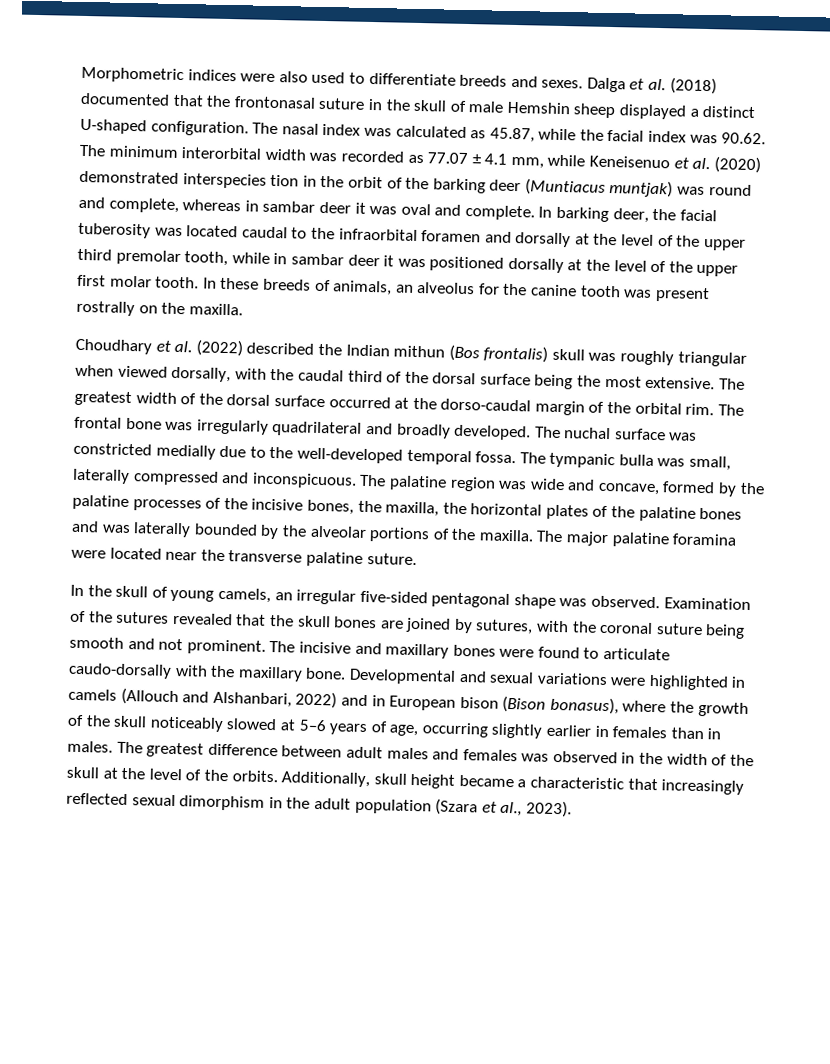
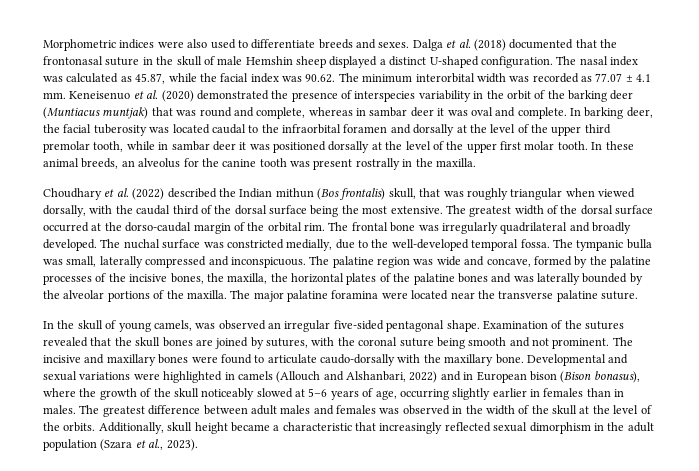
- The nasal index was calculated as 45.87, while the facial index was 90.62. The minimum interorbital width was recorded as 77.07 ± 4.1 mm, while Keneisenuo et al. (2020) demonstrated interspecies tion in the orbit of the barking deer (Muntiacus muntjak) was round and complete, whereas in sambar deer it was oval and complete.
+ The nasal index was calculated as 45.87, while the facial index was 90.62. The minimum interorbital width was recorded as 77.07 ± 4.1 mm. Keneisenuo et al. (2020) demonstrated the presence of interspecies variability in the orbit of the barking deer (Muntiacus muntjak) that was round and complete, whereas in sambar deer it was oval and complete.
- In these breeds of animals, an alveolus for the canine tooth was present rostrally on the maxilla.
+ In these animal breeds, an alveolus for the canine tooth was present rostrally in the maxilla.
- Choudhary et al. (2022) described the Indian mithun (Bos frontalis) skull was roughly triangular when viewed dorsally, with the caudal third of the dorsal surface being the most extensive.
+ Choudhary et al. (2022) described the Indian mithun (Bos frontalis) skull, that was roughly triangular when viewed dorsally, with the caudal third of the dorsal surface being the most extensive.
- The nuchal surface was constricted medially due to the well-developed temporal fossa.
+ The nuchal surface was constricted medially, due to the well-developed temporal fossa.
- In the skull of young camels, an irregular five-sided pentagonal shape was observed.
+ In the skull of young camels, was observed an irregular five-sided pentagonal shape.

